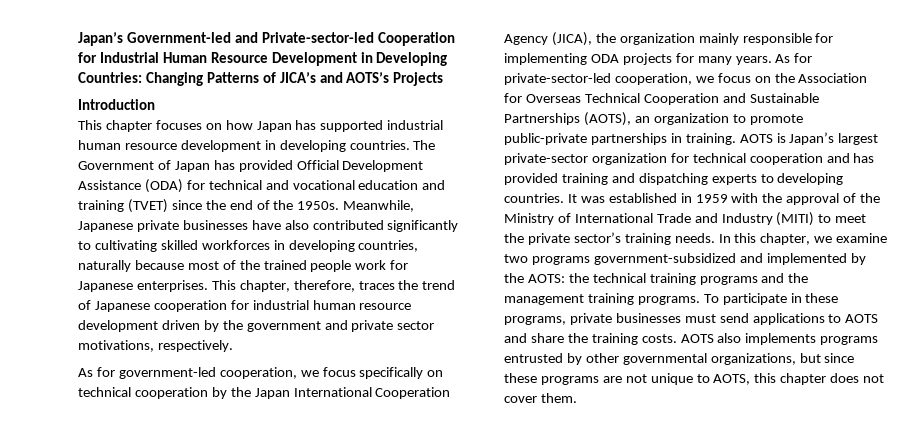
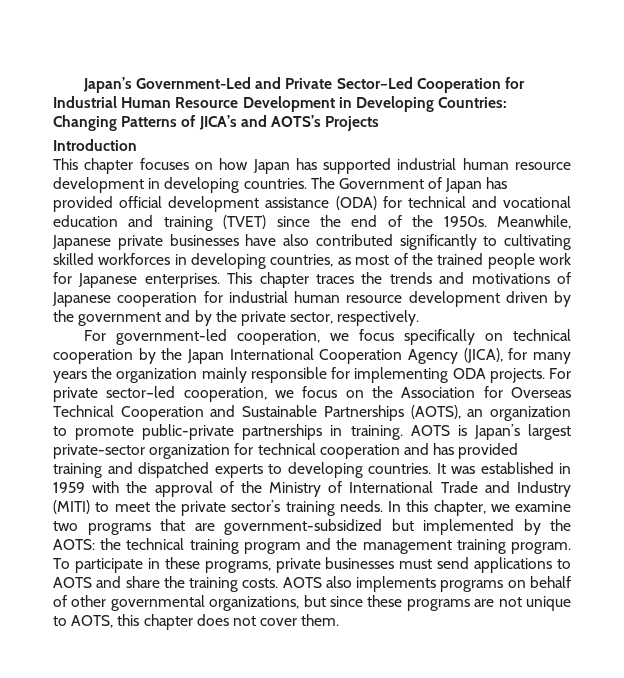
- Japan’s Government-led and Private-sector-led Cooperation for Industrial Human Resource Development in Developing Countries: Changing Patterns of JICA’s and AOTS’s Projects
+ Japan’s Government-Led and Private Sector–Led Cooperation for Industrial Human Resource Development in Developing Countries: Changing Patterns of JICA’s and AOTS’s Projects
- The Government of Japan has provided Official Development Assistance (ODA) for technical and vocational education and training (TVET) since the end of the 1950s.
+ The Government of Japan has provided official development assistance (ODA) for technical and vocational education and training (TVET) since the end of the 1950s.
- Meanwhile, Japanese private businesses have also contributed significantly to cultivating skilled workforces in developing countries, naturally because most of the trained people work for Japanese enterprises.
+ Meanwhile, Japanese private businesses have also contributed significantly to cultivating skilled workforces in developing countries, as most of the trained people work for Japanese enterprises.
- This chapter, therefore, traces the trend of Japanese cooperation for industrial human resource development driven by the government and private sector motivations, respectively.
+ This chapter traces the trends and motivations of Japanese cooperation for industrial human resource development driven by the government and by the private sector, respectively.
- As for government-led cooperation, we focus specifically on technical cooperation by the Japan International Cooperation Agency (JICA), the organization mainly responsible for implementing ODA projects for many years. As for private-sector-led cooperation, we focus on the Association for Overseas Technical Cooperation and Sustainable Partnerships (AOTS), an organization to promote public-private partnerships in training.
+ For government-led cooperation, we focus specifically on technical cooperation by the Japan International Cooperation Agency (JICA), for many years the organization mainly responsible for implementing ODA projects. For private sector–led cooperation, we focus on the Association for Overseas Technical Cooperation and Sustainable Partnerships (AOTS), an organization to promote public-private partnerships in training.
- AOTS is Japan’s largest private-sector organization for technical cooperation and has provided training and dispatching experts to developing countries.
+ AOTS is Japan’s largest private-sector organization for technical cooperation and has provided training and dispatched experts to developing countries.
- In this chapter, we examine two programs government-subsidized and implemented by the AOTS: the technical training programs and the management training programs.
+ In this chapter, we examine two programs that are government-subsidized but implemented by the AOTS: the technical training program and the management training program.
- AOTS also implements programs entrusted by other governmental organizations, but since these programs are not unique to AOTS, this chapter does not cover them.
+ AOTS also implements programs on behalf of other governmental organizations, but since these programs are not unique to AOTS, this chapter does not cover them.

